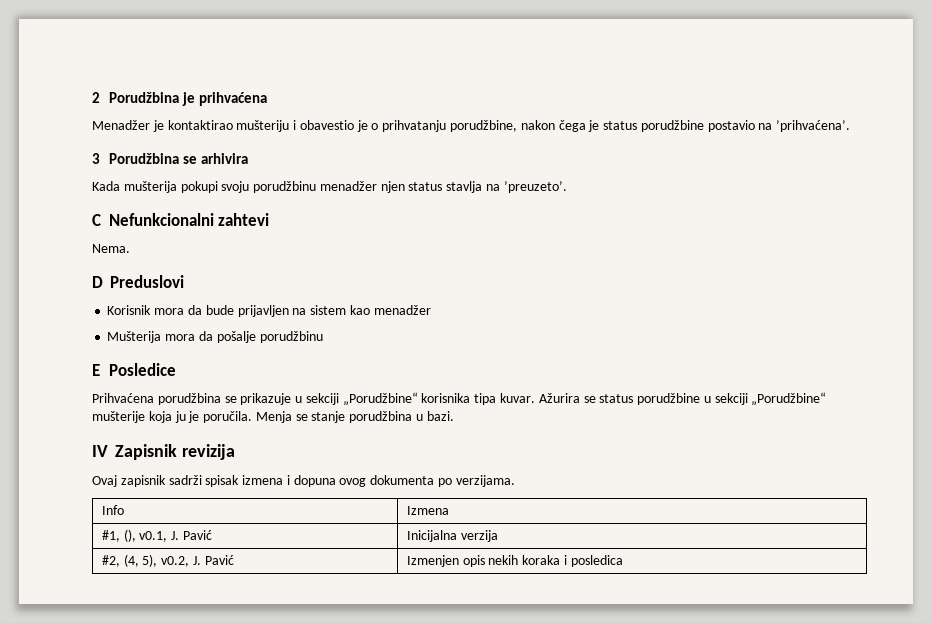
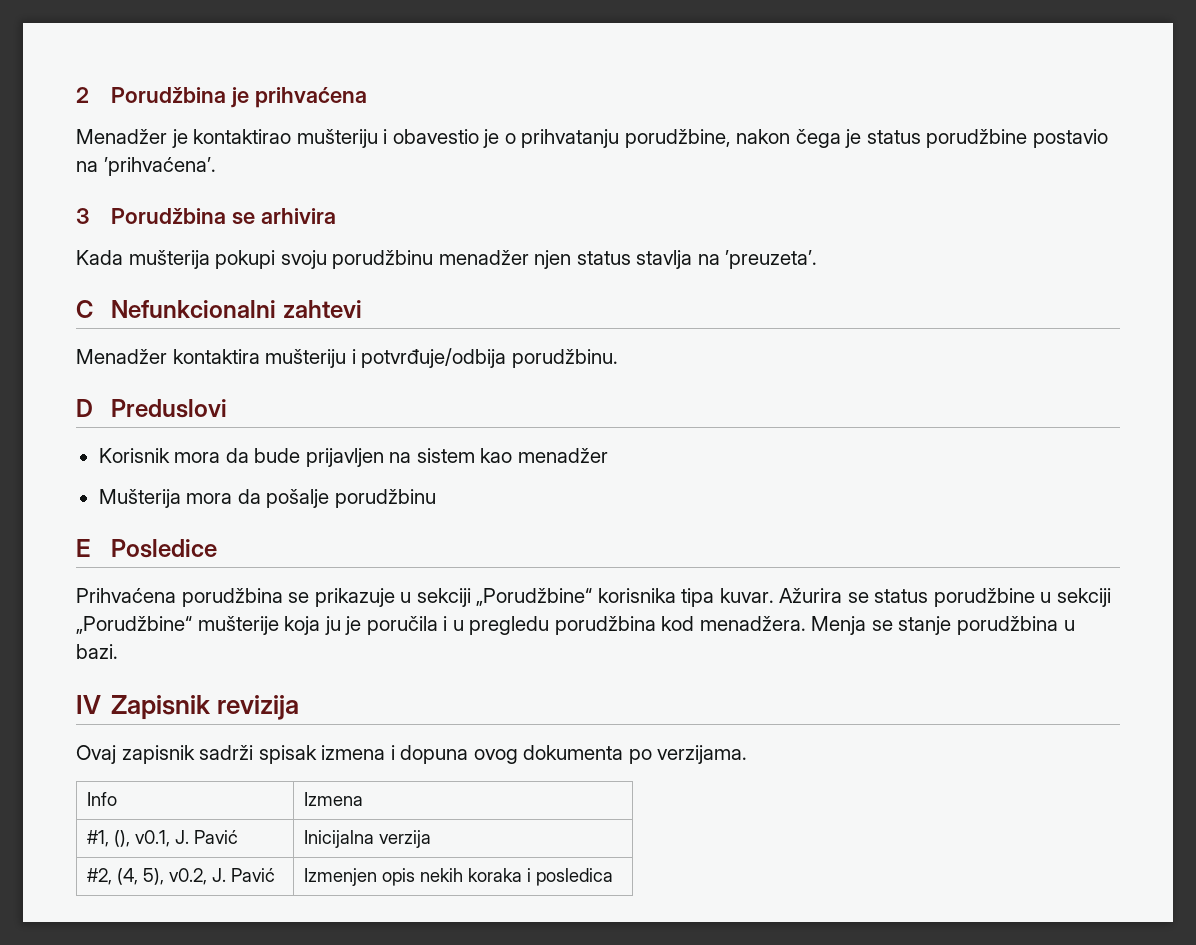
- Kada mušterija pokupi svoju porudžbinu menadžer njen status stavlja na ’preuzeto’.
+ Kada mušterija pokupi svoju porudžbinu menadžer njen status stavlja na ’preuzeta’.
- Nema.
+ Menadžer kontaktira mušteriju i potvrđuje/odbija porudžbinu.
- Ažurira se status porudžbine u sekciji „Porudžbine“ mušterije koja ju je poručila.
+ Ažurira se status porudžbine u sekciji „Porudžbine“ mušterije koja ju je poručila i u pregledu porudžbina kod menadžera.

